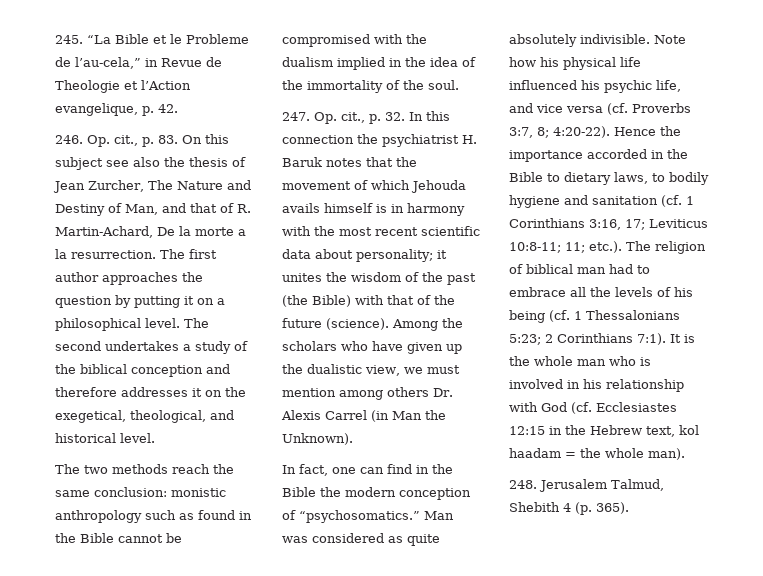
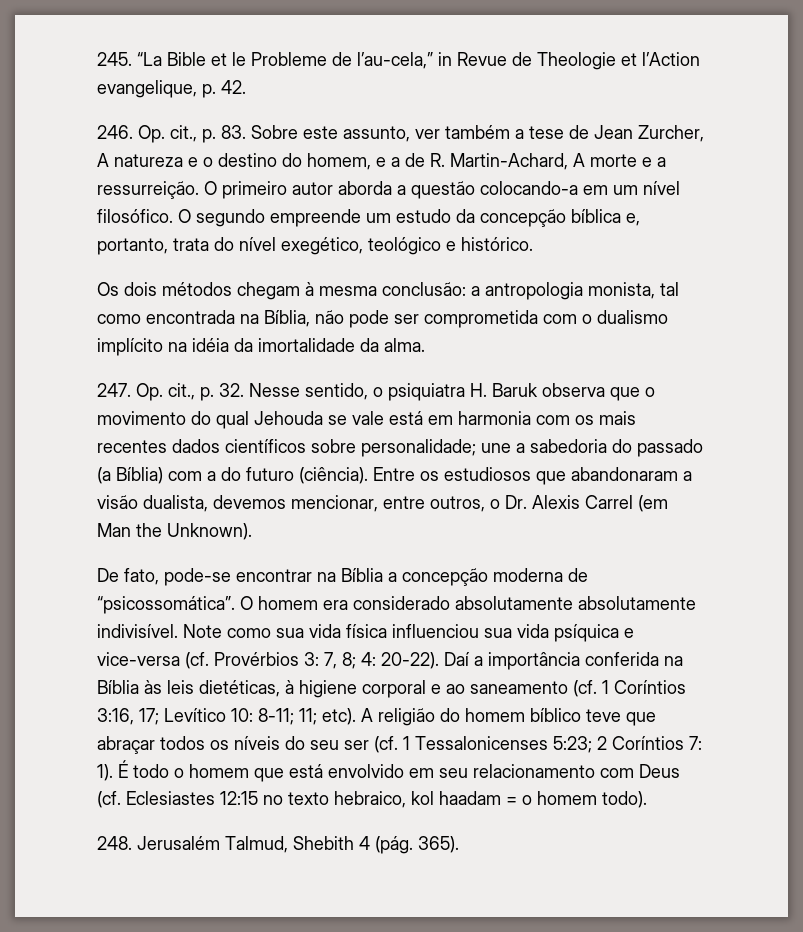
- 246. Op. cit., p. 83. On this subject see also the thesis of Jean Zurcher, The Nature and Destiny of Man, and that of R. Martin-Achard, De la morte a la resurrection. The first author approaches the question by putting it on a philosophical level. The second undertakes a study of the biblical conception and therefore addresses it on the exegetical, theological, and historical level.
- The two methods reach the same conclusion: monistic anthropology such as found in the Bible cannot be compromised with the dualism implied in the idea of the immortality of the soul.
+ 246. Op. cit., p. 83. Sobre este assunto, ver também a tese de Jean Zurcher, A natureza e o destino do homem, e a de R. Martin-Achard, A morte e a ressurreição. O primeiro autor aborda a questão colocando-a em um nível filosófico. O segundo empreende um estudo da concepção bíblica e, portanto, trata do nível exegético, teológico e histórico.
+ Os dois métodos chegam à mesma conclusão: a antropologia monista, tal como encontrada na Bíblia, não pode ser comprometida com o dualismo implícito na idéia da imortalidade da alma.
- 247. Op. cit., p. 32. In this connection the psychiatrist H. Baruk notes that the movement of which Jehouda avails himself is in harmony with the most recent scientific data about personality; it unites the wisdom of the past (the Bible) with that of the future (science). Among the scholars who have given up the dualistic view, we must mention among others Dr. Alexis Carrel (in Man the Unknown).
+ 247. Op. cit., p. 32. Nesse sentido, o psiquiatra H. Baruk observa que o movimento do qual Jehouda se vale está em harmonia com os mais recentes dados científicos sobre personalidade; une a sabedoria do passado (a Bíblia) com a do futuro (ciência). Entre os estudiosos que abandonaram a visão dualista, devemos mencionar, entre outros, o Dr. Alexis Carrel (em Man the Unknown).
- In fact, one can find in the Bible the modern conception of “psychosomatics.” Man was considered as quite absolutely indivisible. Note how his physical life influenced his psychic life, and vice versa (cf. Proverbs 3:7, 8; 4:20-22). Hence the importance accorded in the Bible to dietary laws, to bodily hygiene and sanitation (cf. 1 Corinthians 3:16, 17; Leviticus 10:8-11; 11; etc.). The religion of biblical man had to embrace all the levels of his being (cf. 1 Thessalonians 5:23; 2 Corinthians 7:1). It is the whole man who is involved in his relationship with God (cf. Ecclesiastes 12:15 in the Hebrew text, kol haadam = the whole man).
+ De fato, pode-se encontrar na Bíblia a concepção moderna de “psicossomática”. O homem era considerado absolutamente absolutamente indivisível. Note como sua vida física influenciou sua vida psíquica e vice-versa (cf. Provérbios 3: 7, 8; 4: 20-22). Daí a importância conferida na Bíblia às leis dietéticas, à higiene corporal e ao saneamento (cf. 1 Coríntios 3:16, 17; Levítico 10: 8-11; 11; etc). A religião do homem bíblico teve que abraçar todos os níveis do seu ser (cf. 1 Tessalonicenses 5:23; 2 Coríntios 7: 1). É todo o homem que está envolvido em seu relacionamento com Deus (cf. Eclesiastes 12:15 no texto hebraico, kol haadam = o homem todo).
- 248. Jerusalem Talmud, Shebith 4 (p. 365).
+ 248. Jerusalém Talmud, Shebith 4 (pág. 365).

